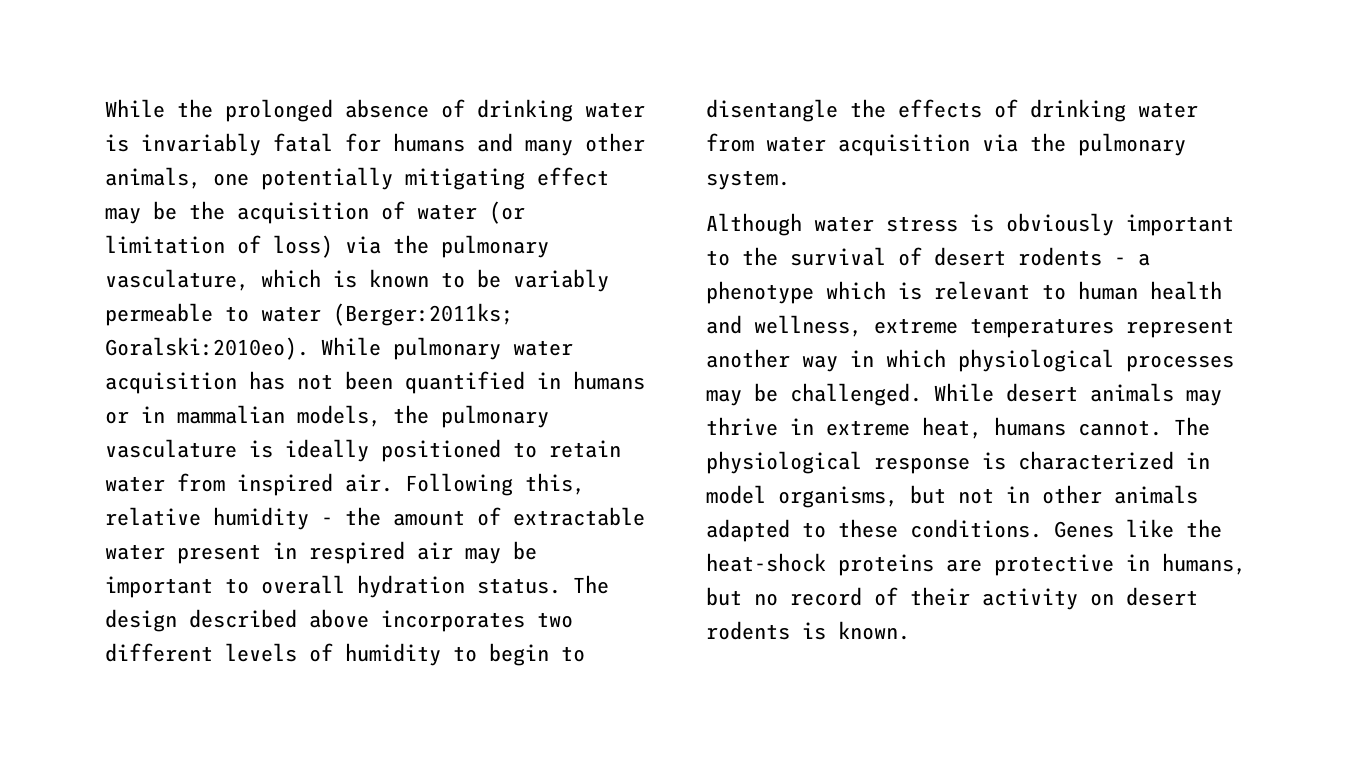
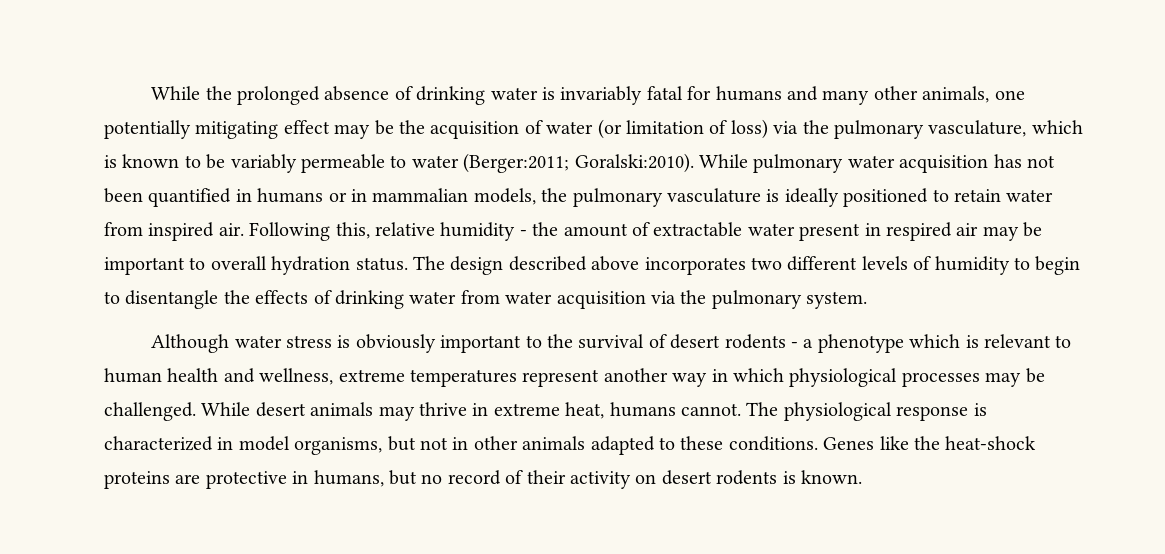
- While the prolonged absence of drinking water is invariably fatal for humans and many other animals, one potentially mitigating effect may be the acquisition of water (or limitation of loss) via the pulmonary vasculature, which is known to be variably permeable to water (Berger:2011ks; Goralski:2010eo).
+ While the prolonged absence of drinking water is invariably fatal for humans and many other animals, one potentially mitigating effect may be the acquisition of water (or limitation of loss) via the pulmonary vasculature, which is known to be variably permeable to water (Berger:2011; Goralski:2010).

